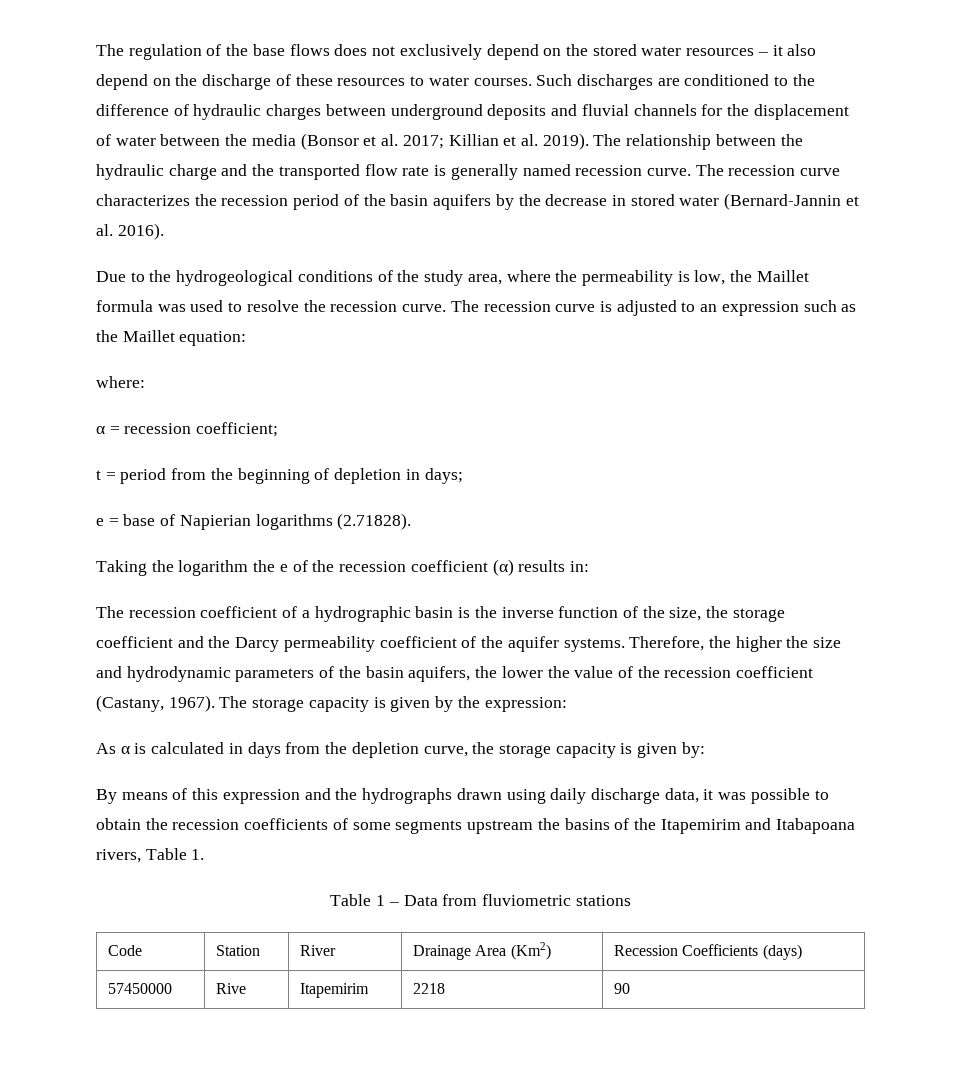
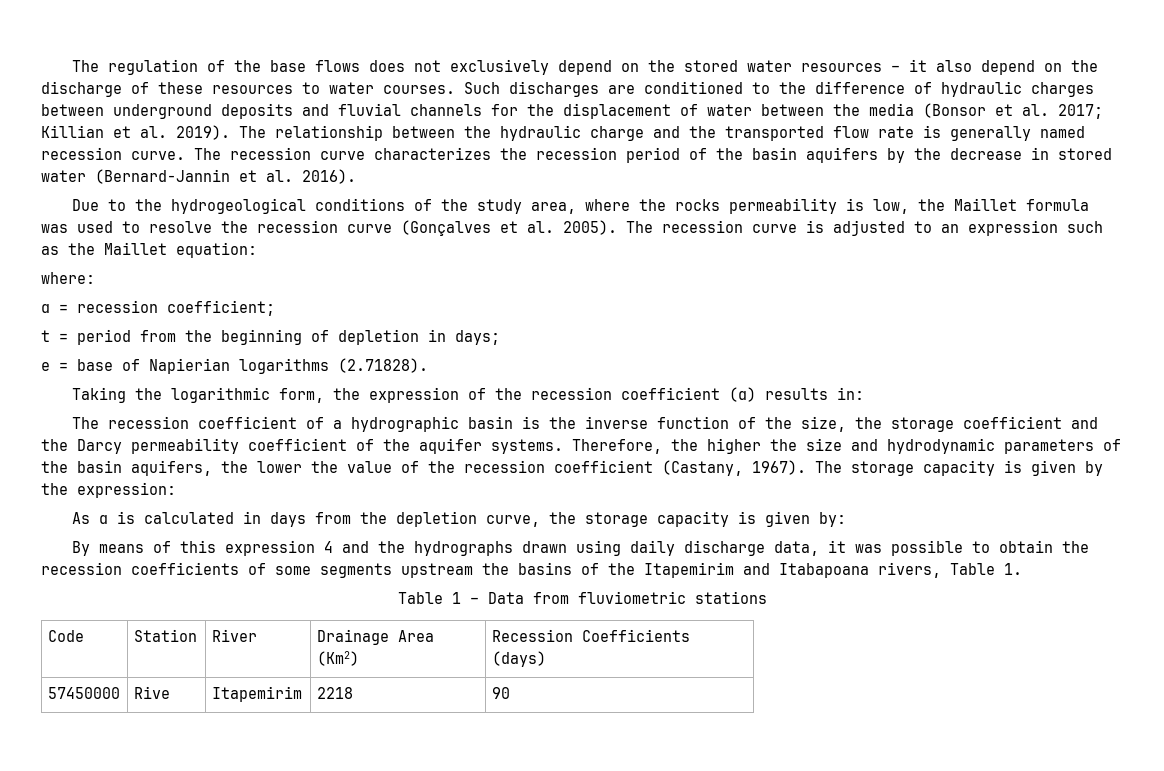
- Due to the hydrogeological conditions of the study area, where the permeability is low, the Maillet formula was used to resolve the recession curve.
+ Due to the hydrogeological conditions of the study area, where the rocks permeability is low, the Maillet formula was used to resolve the recession curve (Gonçalves et al. 2005).
- Taking the logarithm the e of the recession coefficient (α) results in:
+ Taking the logarithmic form, the expression of the recession coefficient (α) results in:
- By means of this expression and the hydrographs drawn using daily discharge data, it was possible to obtain the recession coefficients of some segments upstream the basins of the Itapemirim and Itabapoana rivers, Table 1.
+ By means of this expression 4 and the hydrographs drawn using daily discharge data, it was possible to obtain the recession coefficients of some segments upstream the basins of the Itapemirim and Itabapoana rivers, Table 1.

